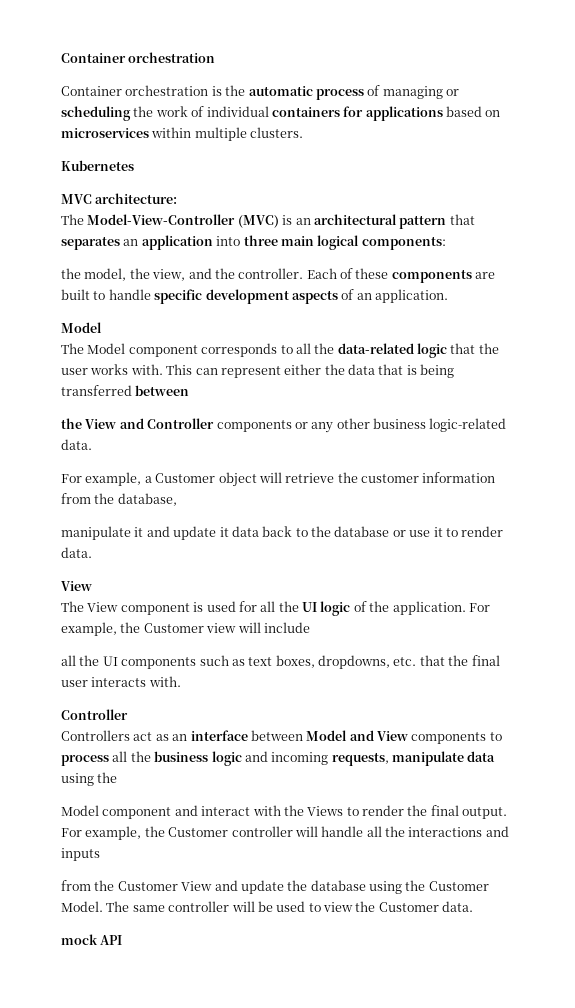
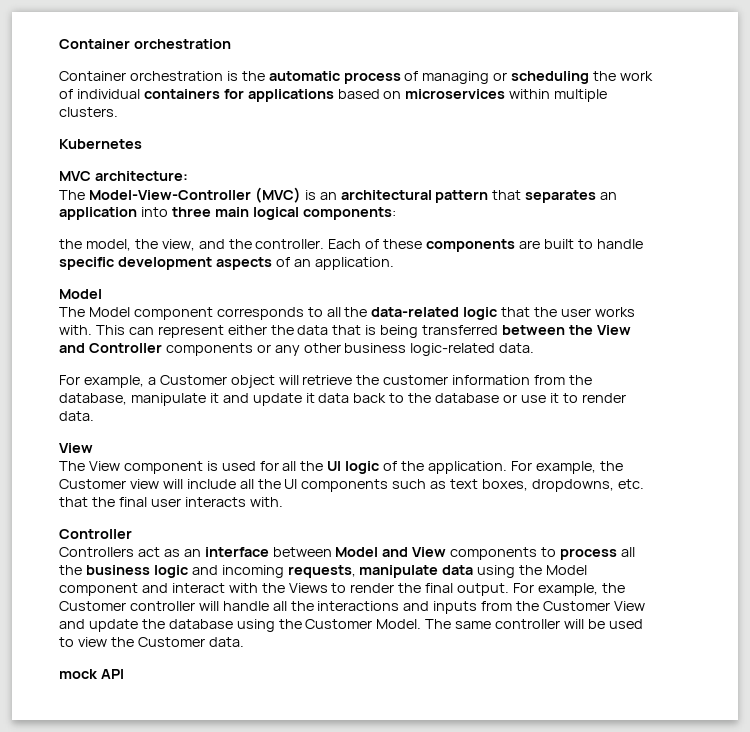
- This can represent either the data that is being transferred between
- the View and Controller components or any other business logic-related data.
+ This can represent either the data that is being transferred between the View and Controller components or any other business logic-related data.
- For example, a Customer object will retrieve the customer information from the database,
- manipulate it and update it data back to the database or use it to render data.
+ For example, a Customer object will retrieve the customer information from the database, manipulate it and update it data back to the database or use it to render data.
- For example, the Customer view will include
- all the UI components such as text boxes, dropdowns, etc. that the final user interacts with.
+ For example, the Customer view will include all the UI components such as text boxes, dropdowns, etc. that the final user interacts with.
- Controllers act as an interface between Model and View components to process all the business logic and incoming requests, manipulate data using the
- Model component and interact with the Views to render the final output.
+ Controllers act as an interface between Model and View components to process all the business logic and incoming requests, manipulate data using the Model component and interact with the Views to render the final output.
- For example, the Customer controller will handle all the interactions and inputs
- from the Customer View and update the database using the Customer Model.
+ For example, the Customer controller will handle all the interactions and inputs from the Customer View and update the database using the Customer Model.

